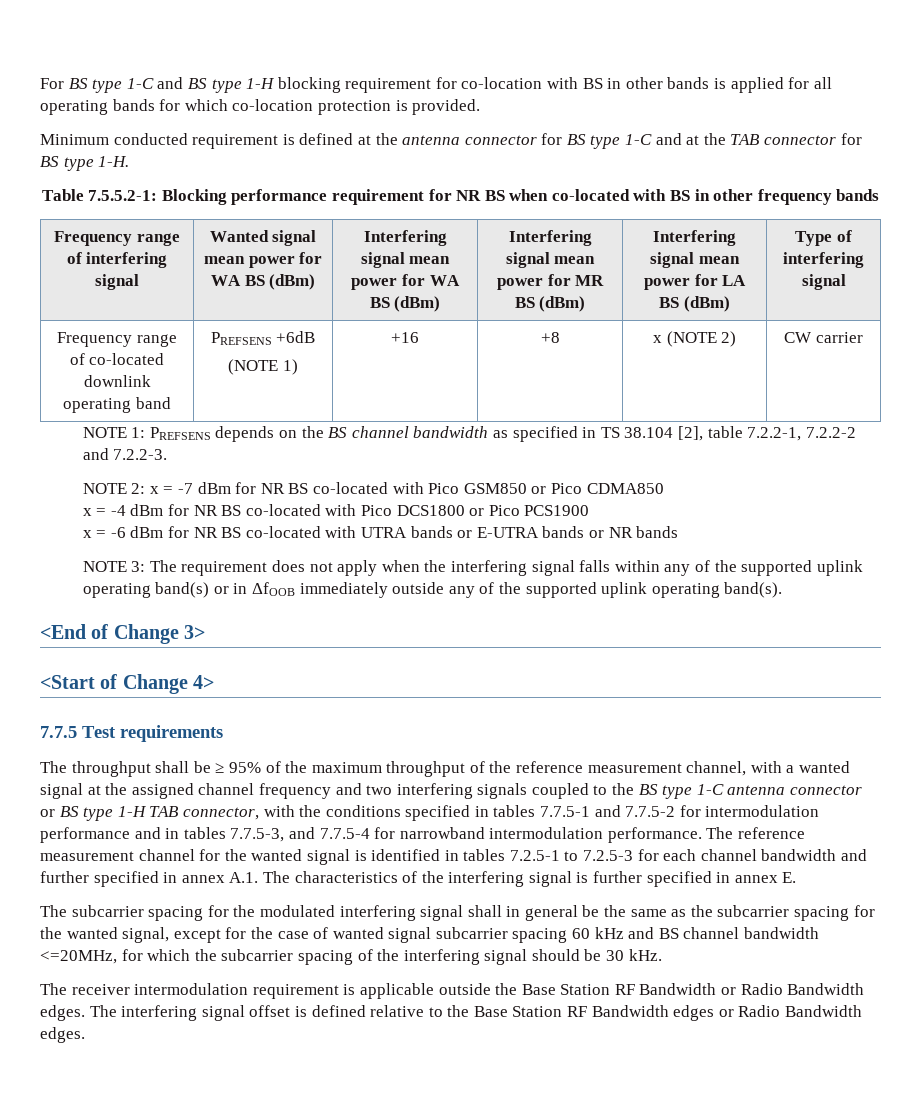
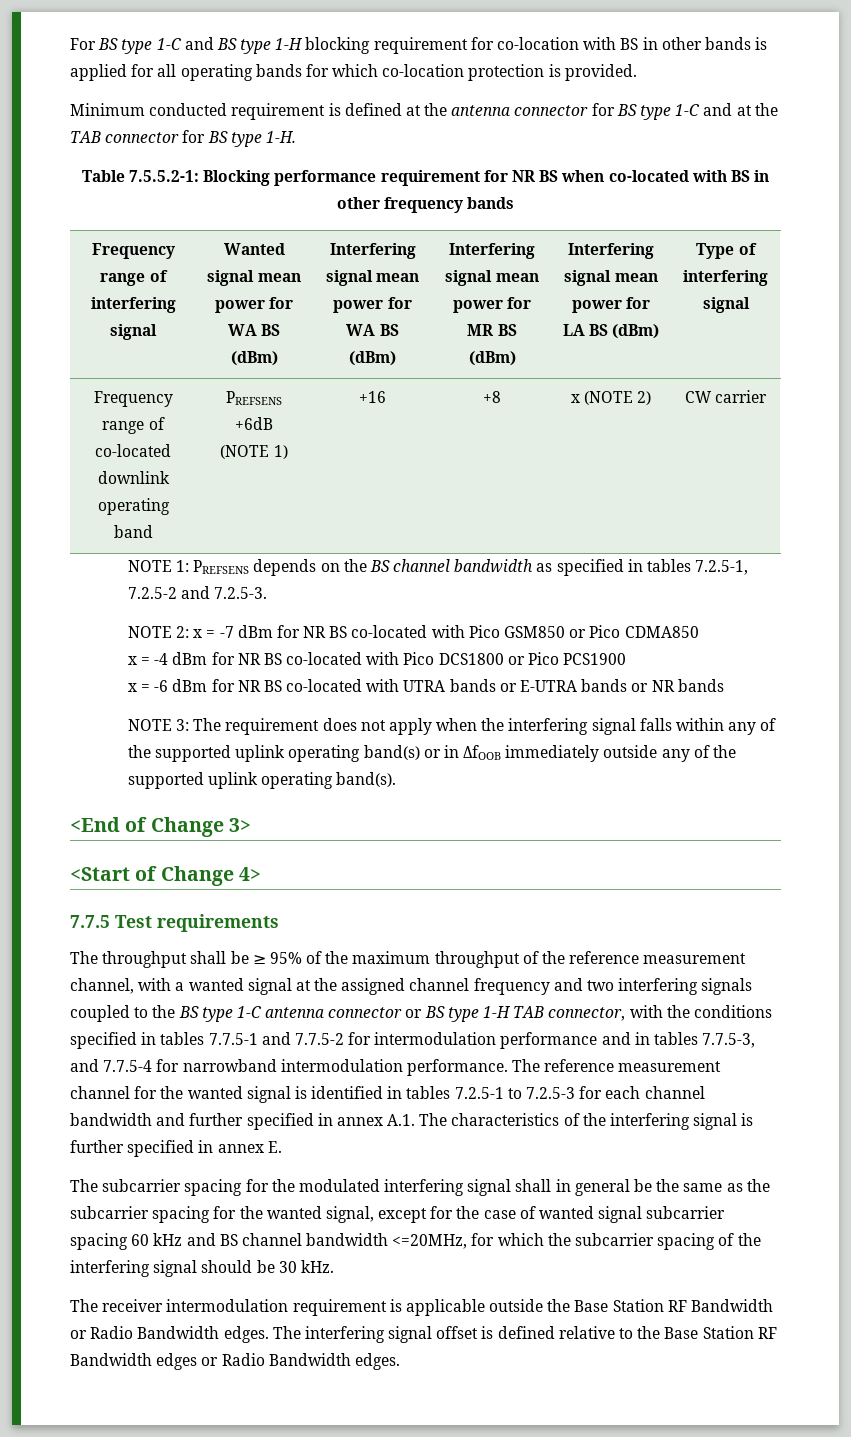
- NOTE 1: PREFSENS depends on the BS channel bandwidth as specified in TS 38.104 [2], table 7.2.2-1, 7.2.2-2 and 7.2.2-3.
+ NOTE 1: PREFSENS depends on the BS channel bandwidth as specified in tables 7.2.5-1, 7.2.5-2 and 7.2.5-3.

